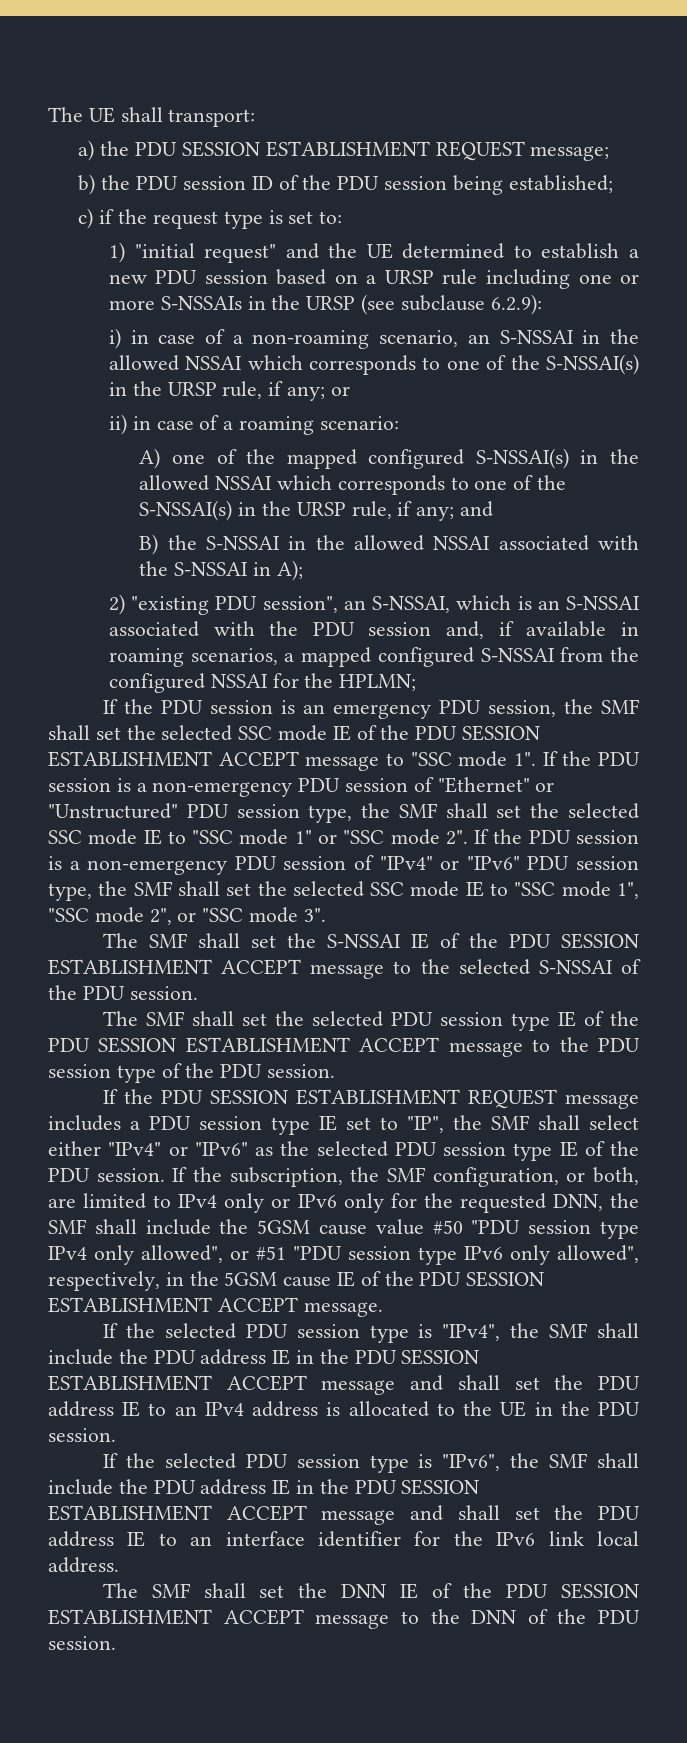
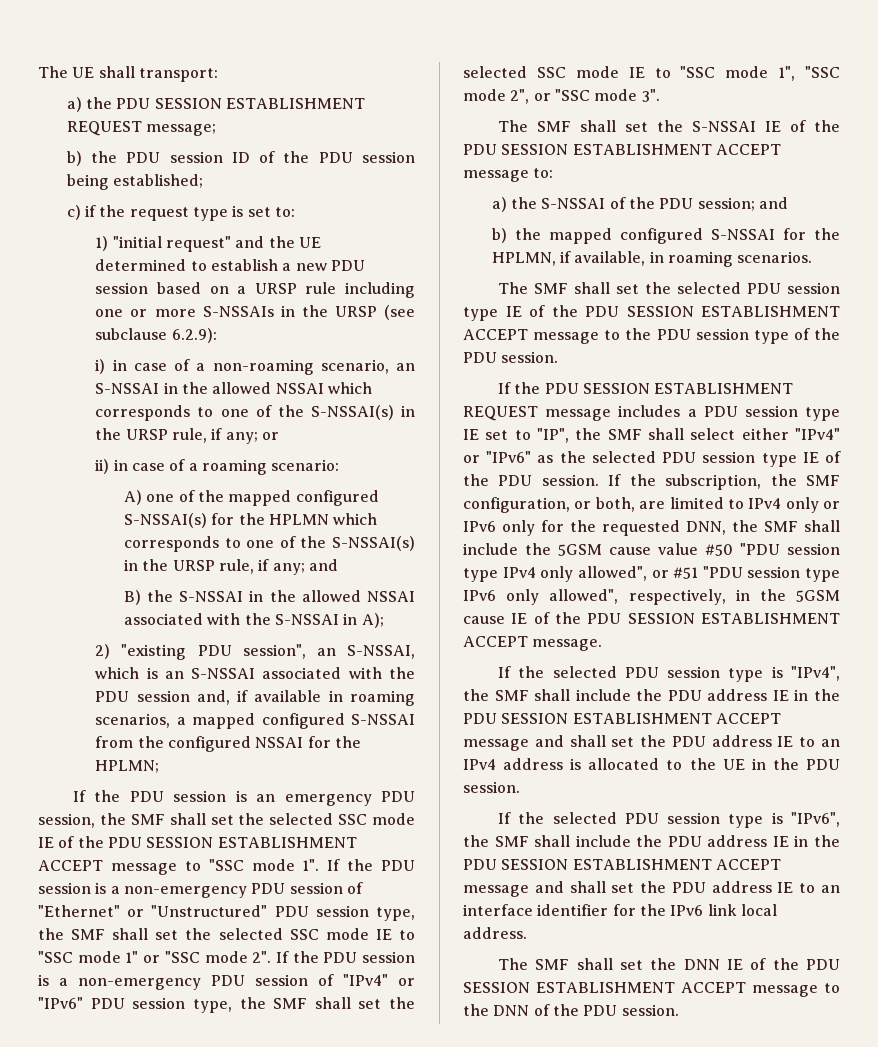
- A) one of the mapped configured S-NSSAI(s) in the allowed NSSAI which corresponds to one of the S-NSSAI(s) in the URSP rule, if any; and
+ A) one of the mapped configured S-NSSAI(s) for the HPLMN which corresponds to one of the S-NSSAI(s) in the URSP rule, if any; and
- The SMF shall set the S-NSSAI IE of the PDU SESSION ESTABLISHMENT ACCEPT message to the selected S-NSSAI of the PDU session.
+ The SMF shall set the S-NSSAI IE of the PDU SESSION ESTABLISHMENT ACCEPT message to:
+ a) the S-NSSAI of the PDU session; and
+ b) the mapped configured S-NSSAI for the HPLMN, if available, in roaming scenarios.

